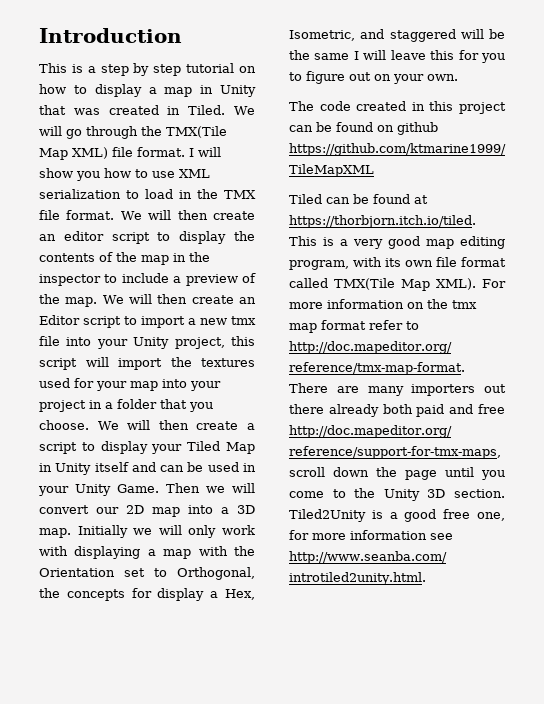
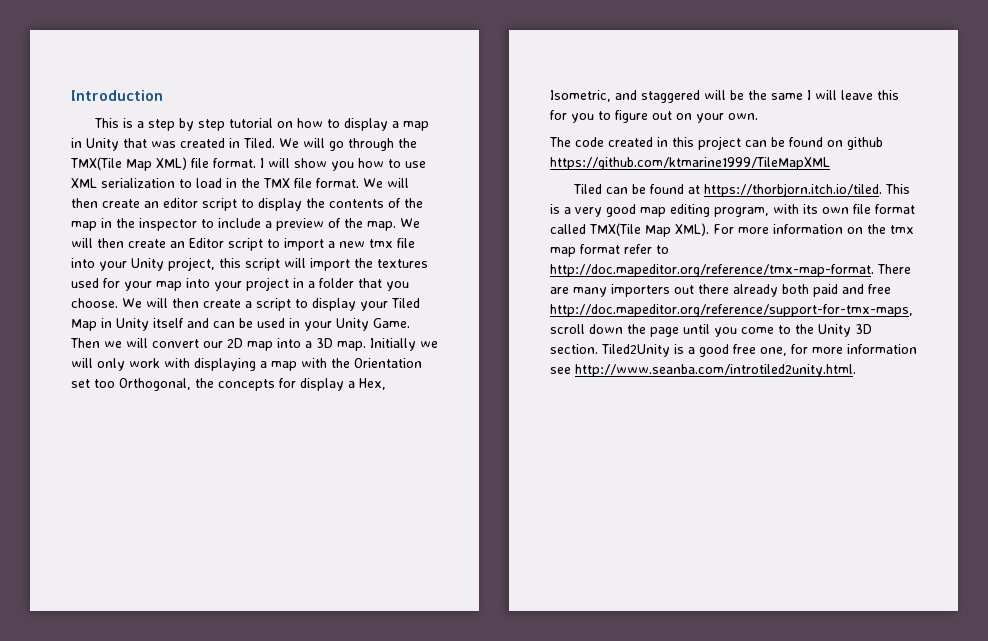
- Initially we will only work with displaying a map with the Orientation set to Orthogonal, the concepts for display a Hex, Isometric, and staggered will be the same I will leave this for you to figure out on your own.
+ Initially we will only work with displaying a map with the Orientation set too Orthogonal, the concepts for display a Hex, Isometric, and staggered will be the same I will leave this for you to figure out on your own.

